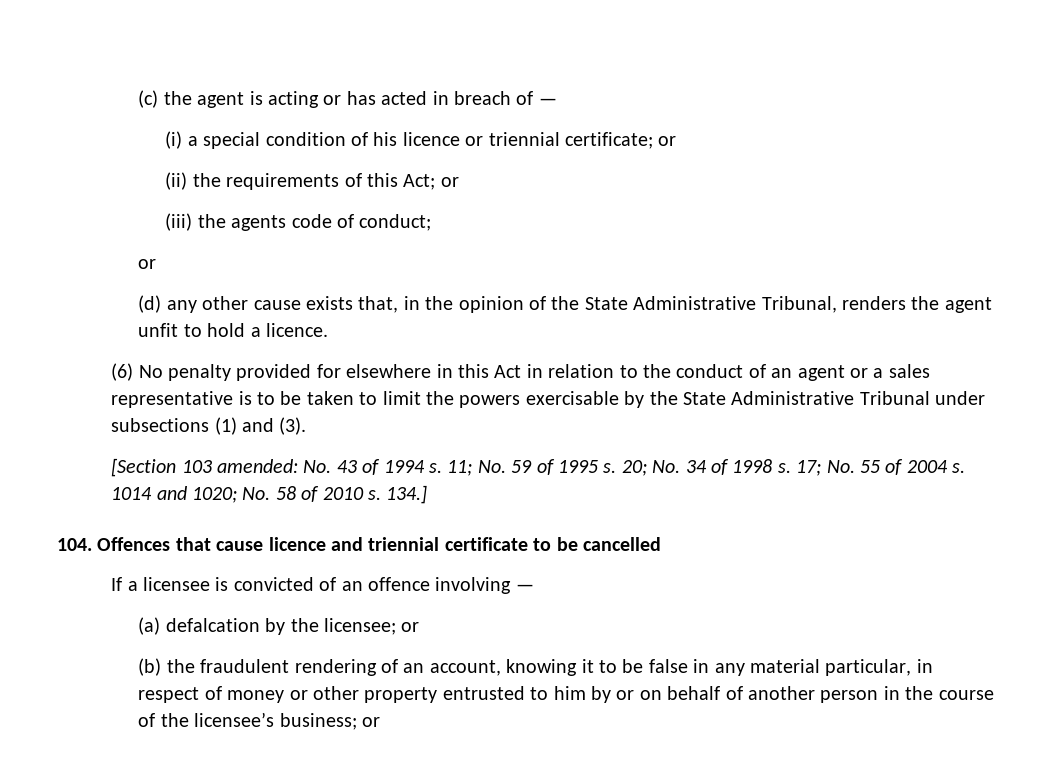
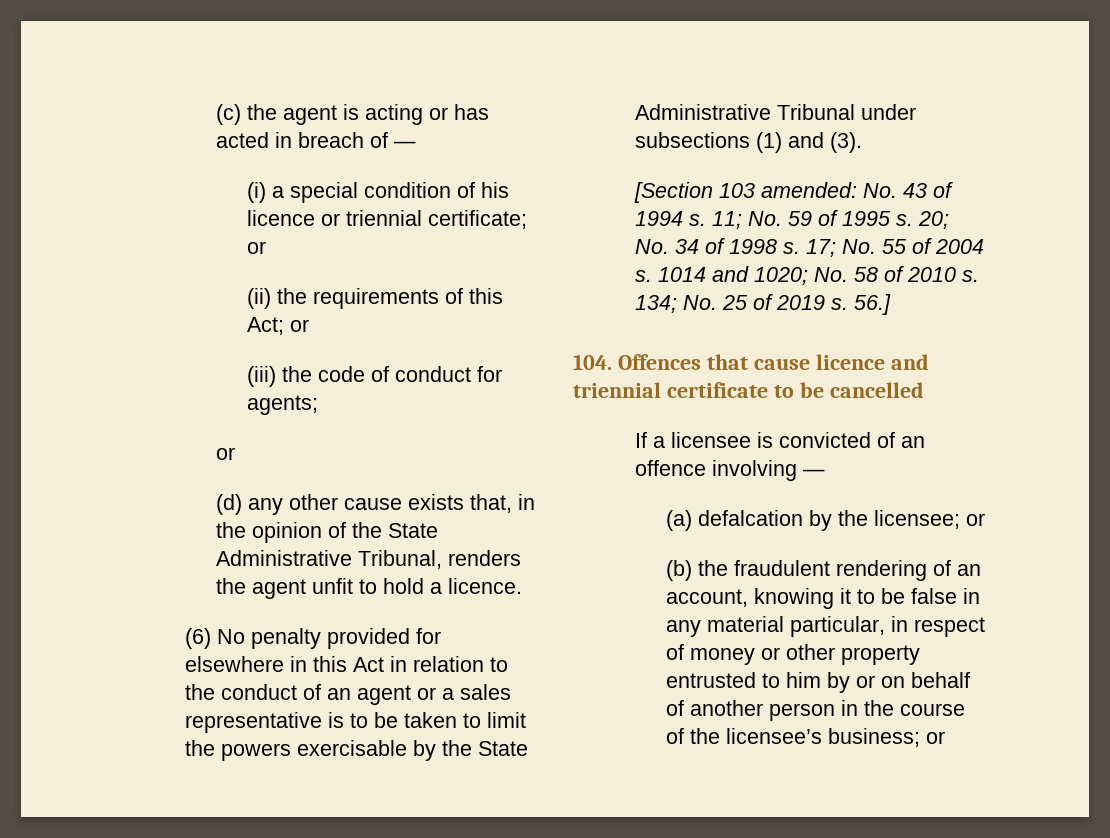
- (iii) the agents code of conduct;
+ (iii) the code of conduct for agents;
- 134.]
+ 134; No. 25 of 2019 s. 56.]

